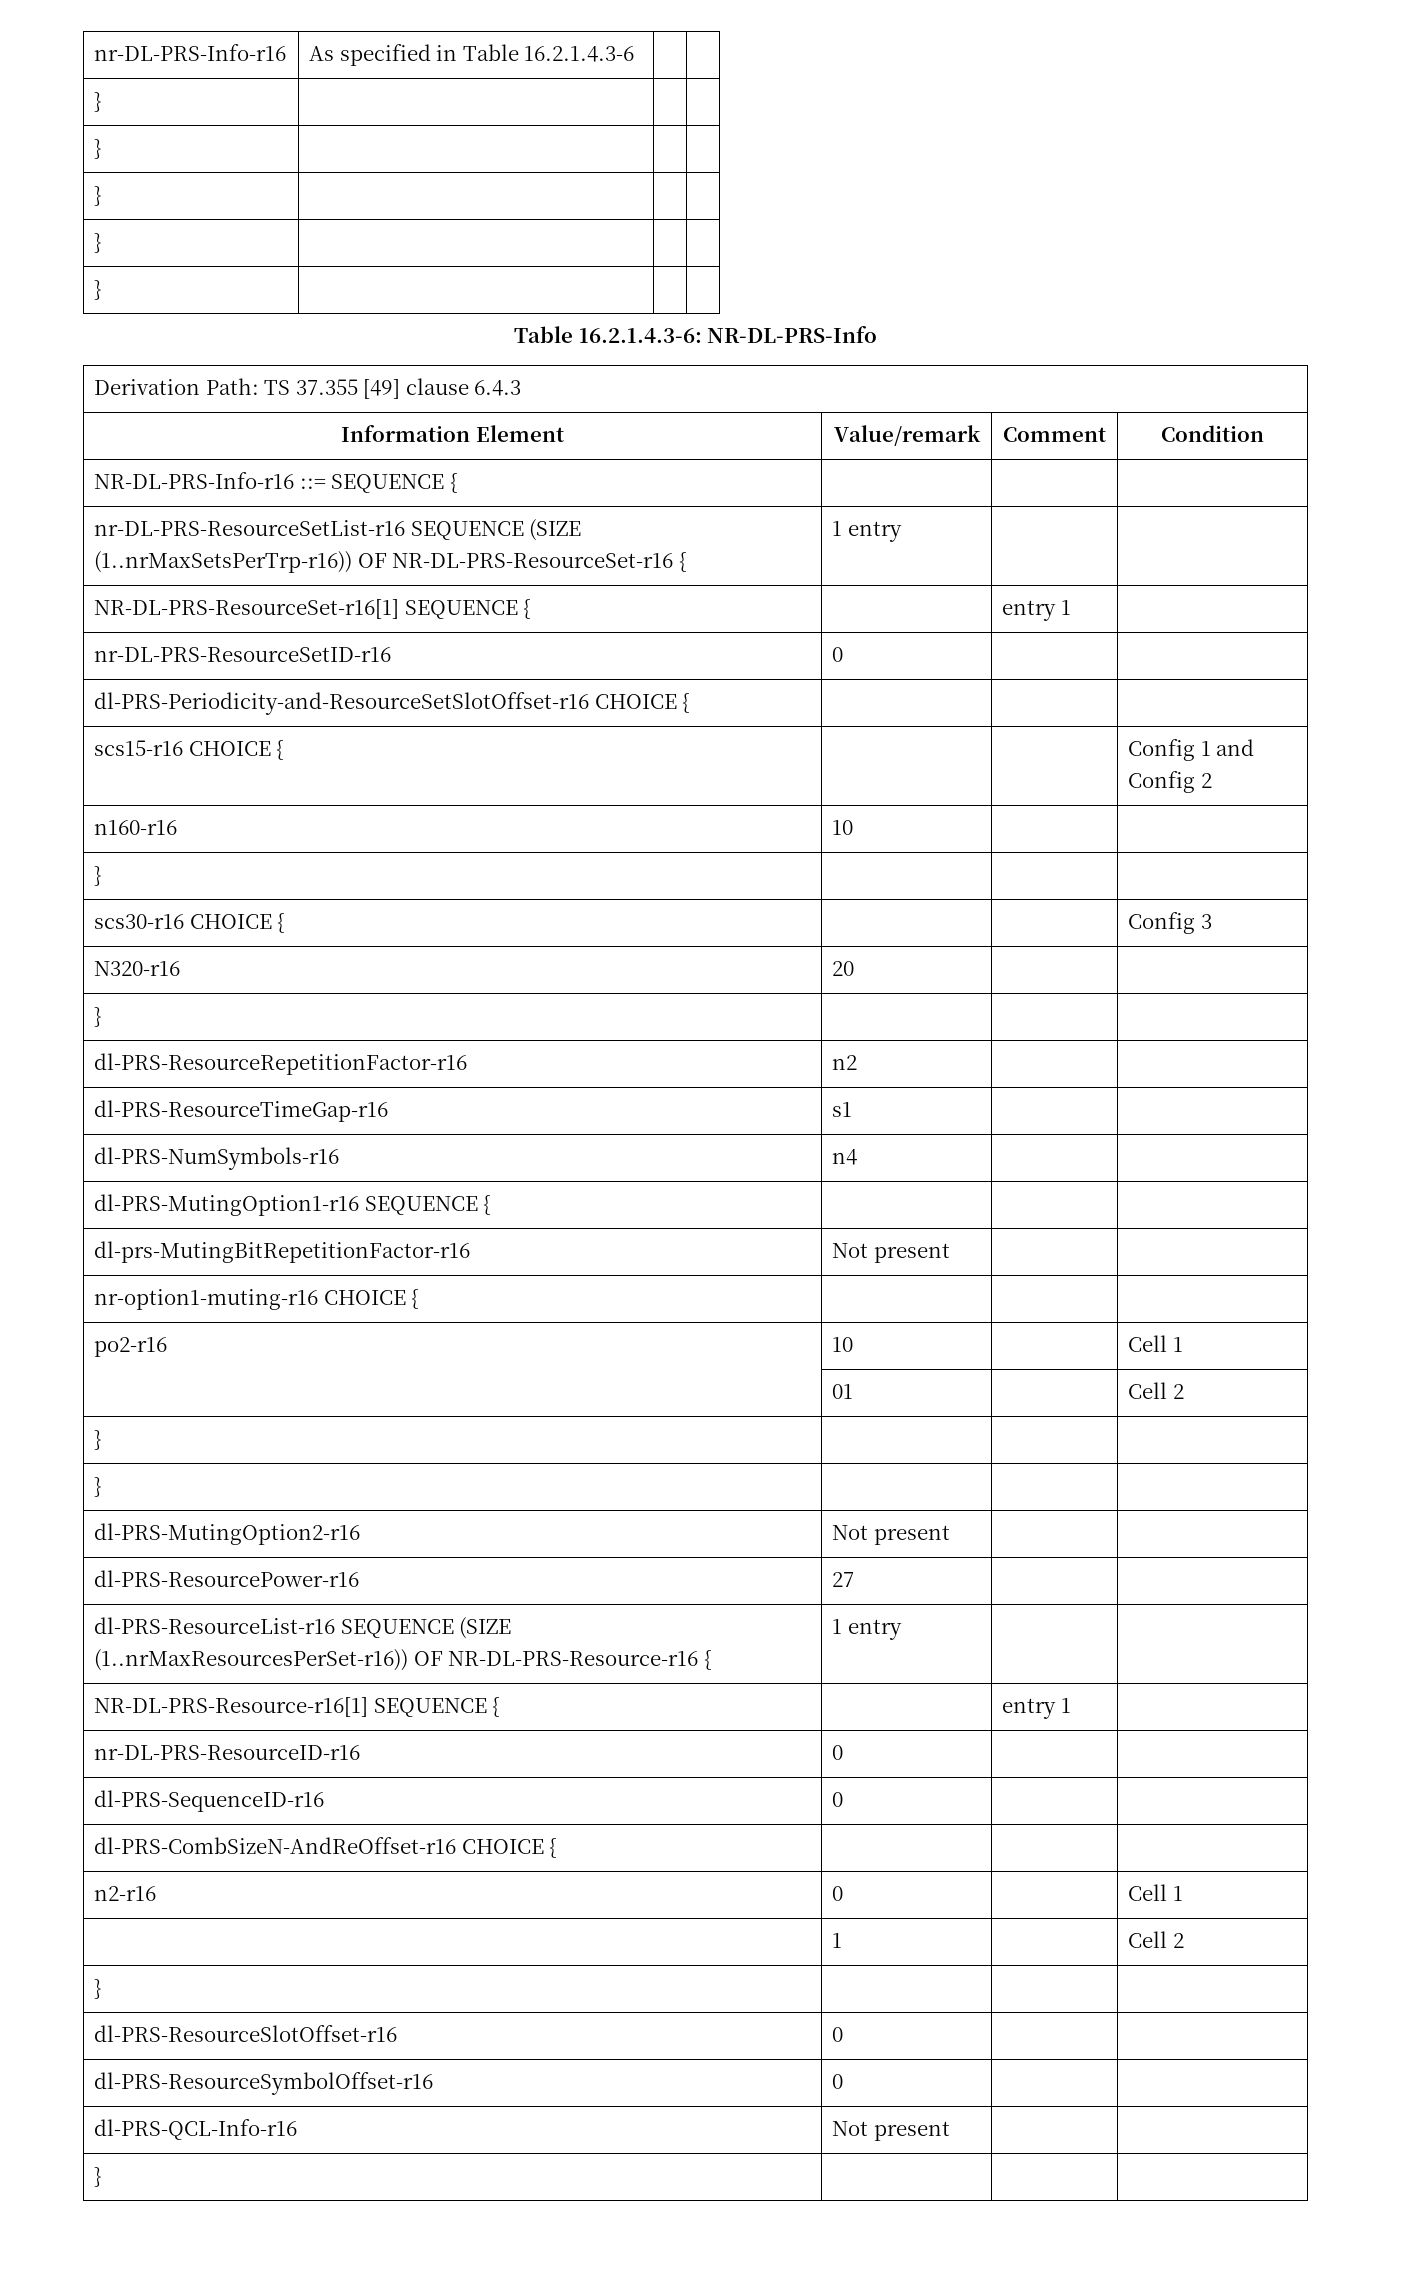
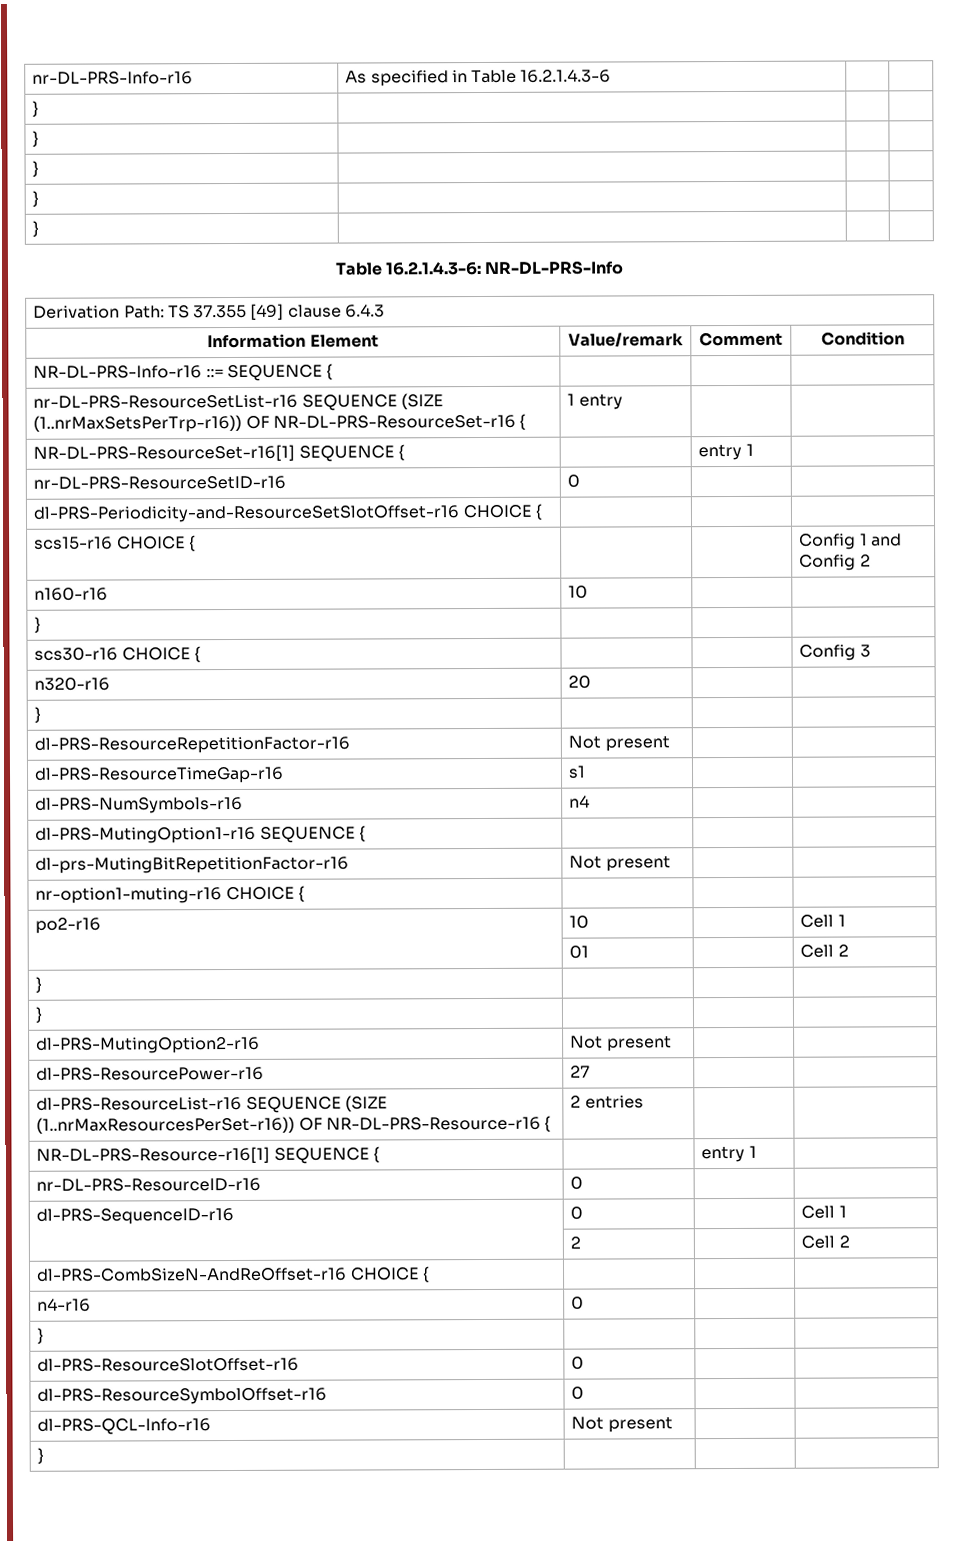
- N320-r16 | 20 | |
+ n320-r16 | 20 | |
- dl-PRS-ResourceRepetitionFactor-r16 | n2 | |
+ dl-PRS-ResourceRepetitionFactor-r16 | Not present | |
- dl-PRS-ResourceList-r16 SEQUENCE (SIZE (1..nrMaxResourcesPerSet-r16)) OF NR-DL-PRS-Resource-r16 { | 1 entry | |
+ dl-PRS-ResourceList-r16 SEQUENCE (SIZE (1..nrMaxResourcesPerSet-r16)) OF NR-DL-PRS-Resource-r16 { | 2 entries | |
- dl-PRS-SequenceID-r16 | 0 | |
+ dl-PRS-SequenceID-r16 | 0 | | Cell 1
+ | 2 | | Cell 2
- n2-r16 | 0 | | Cell 1
- | 1 | | Cell 2
+ n4-r16 | 0 | |

